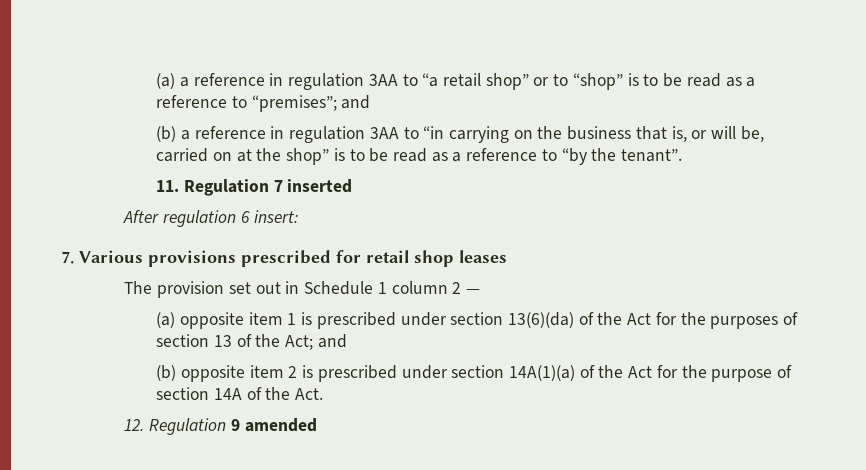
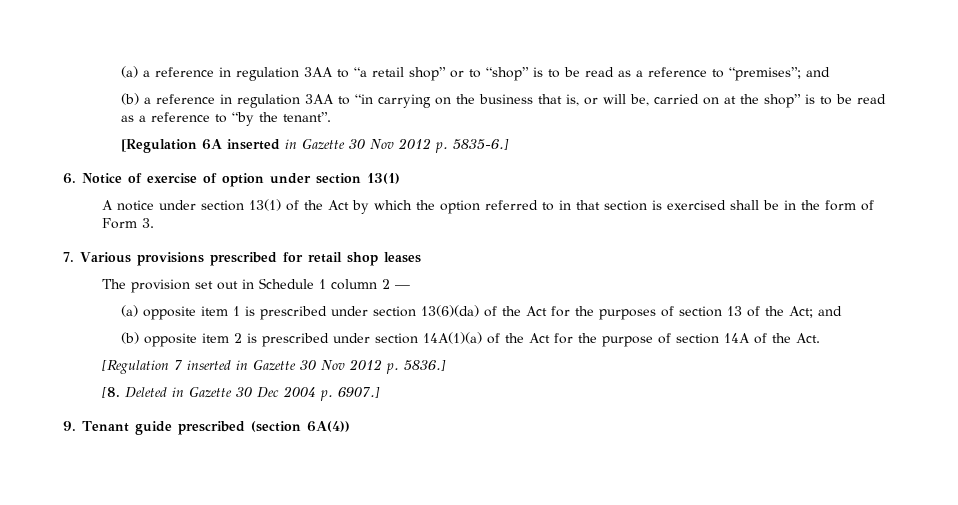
- 11. Regulation 7 inserted
- After regulation 6 insert:
+ [Regulation 6A inserted in Gazette 30 Nov 2012 p. 5835-6.]
+ 6. Notice of exercise of option under section 13(1)
+ A notice under section 13(1) of the Act by which the option referred to in that section is exercised shall be in the form of Form 3.
- 12. Regulation 9 amended
+ [Regulation 7 inserted in Gazette 30 Nov 2012 p. 5836.]
+ [8. Deleted in Gazette 30 Dec 2004 p. 6907.]
+ 9. Tenant guide prescribed (section 6A(4))

